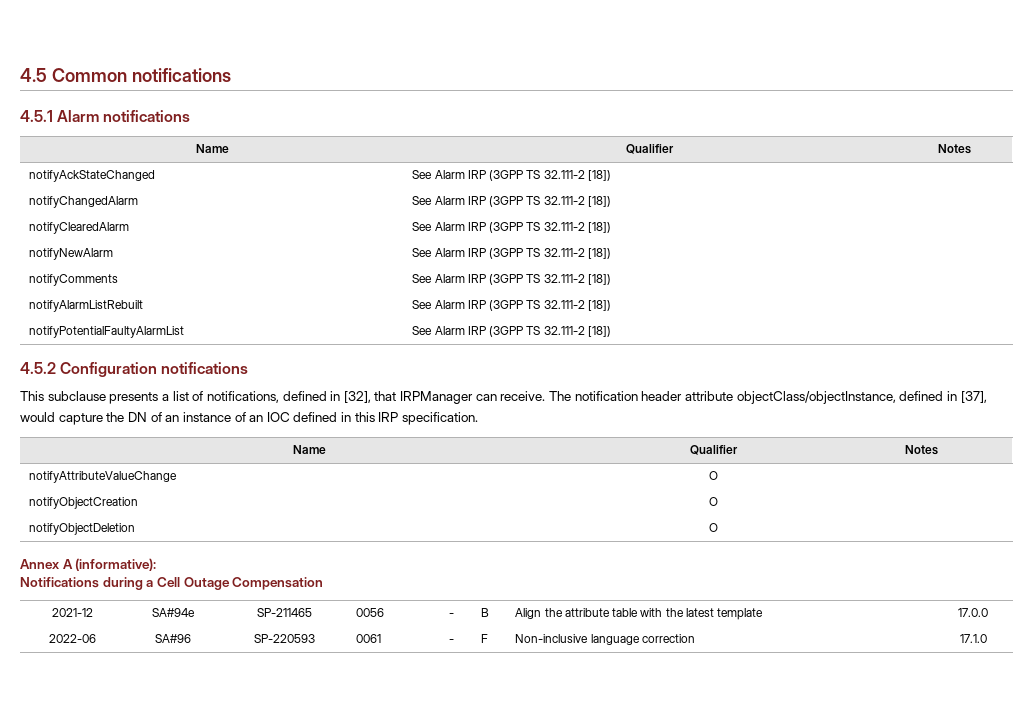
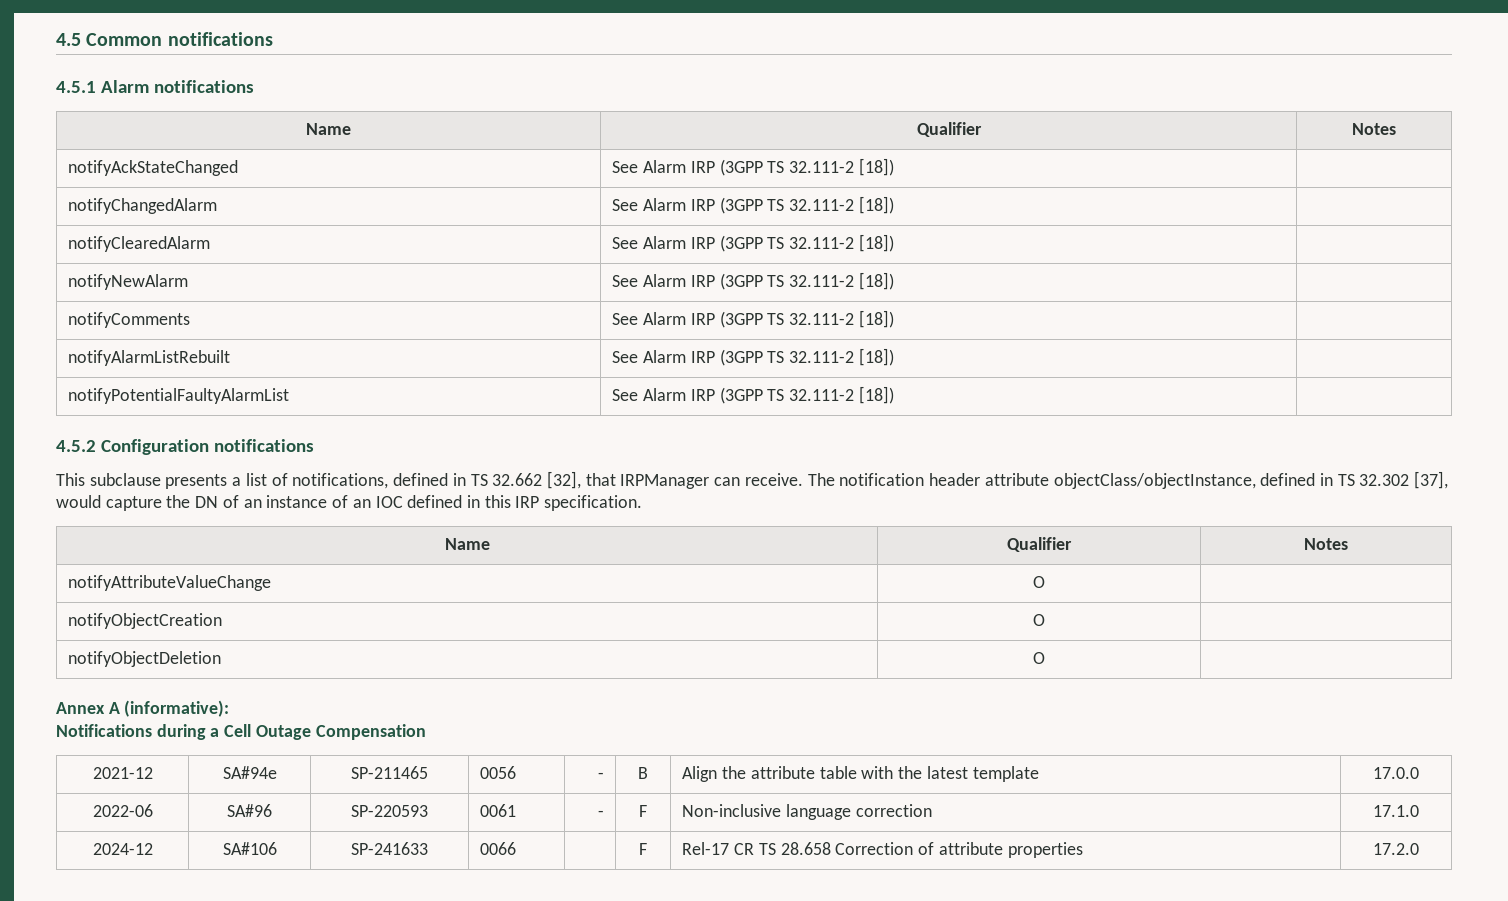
- This subclause presents a list of notifications, defined in [32], that IRPManager can receive.
+ This subclause presents a list of notifications, defined in TS 32.662 [32], that IRPManager can receive.
- The notification header attribute objectClass/objectInstance, defined in [37], would capture the DN of an instance of an IOC defined in this IRP specification.
+ The notification header attribute objectClass/objectInstance, defined in TS 32.302 [37], would capture the DN of an instance of an IOC defined in this IRP specification.
+ 2024-12 | SA#106 | SP-241633 | 0066 | | F | Rel-17 CR TS 28.658 Correction of attribute properties | 17.2.0

